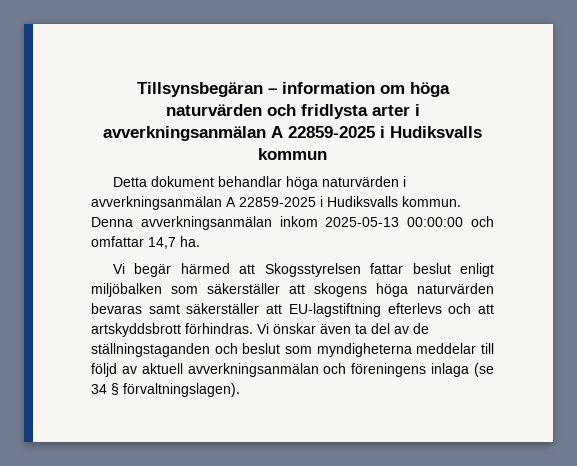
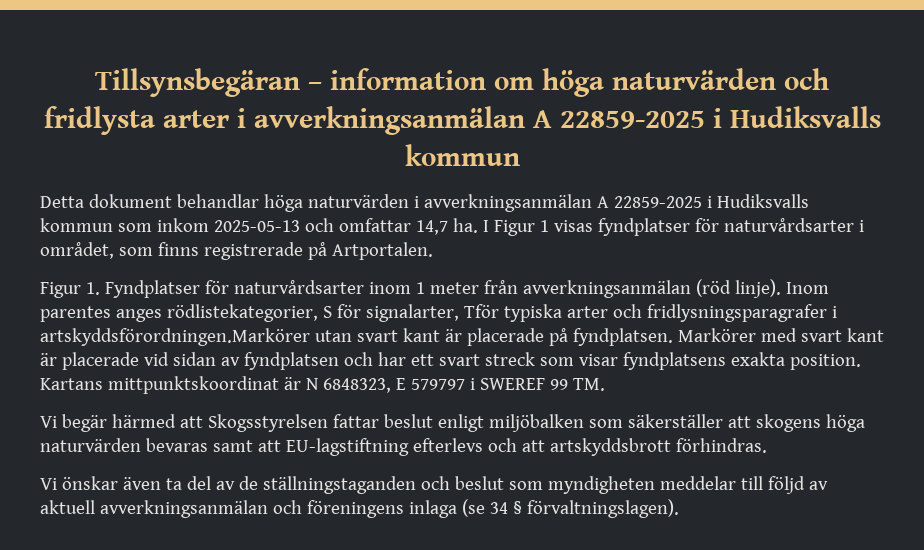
- Detta dokument behandlar höga naturvärden i avverkningsanmälan A 22859-2025 i Hudiksvalls kommun. Denna avverkningsanmälan inkom 2025-05-13 00:00:00 och omfattar 14,7 ha.
+ Detta dokument behandlar höga naturvärden i avverkningsanmälan A 22859-2025 i Hudiksvalls kommun som inkom 2025-05-13 och omfattar 14,7 ha. I Figur 1 visas fyndplatser för naturvårdsarter i området, som finns registrerade på Artportalen.
+ Figur 1. Fyndplatser för naturvårdsarter inom 1 meter från avverkningsanmälan (röd linje). Inom parentes anges rödlistekategorier, S för signalarter, Tför typiska arter och fridlysningsparagrafer i artskyddsförordningen.Markörer utan svart kant är placerade på fyndplatsen. Markörer med svart kant är placerade vid sidan av fyndplatsen och har ett svart streck som visar fyndplatsens exakta position. Kartans mittpunktskoordinat är N 6848323, E 579797 i SWEREF 99 TM.
- Vi begär härmed att Skogsstyrelsen fattar beslut enligt miljöbalken som säkerställer att skogens höga naturvärden bevaras samt säkerställer att EU-lagstiftning efterlevs och att artskyddsbrott förhindras. Vi önskar även ta del av de ställningstaganden och beslut som myndigheterna meddelar till följd av aktuell avverkningsanmälan och föreningens inlaga (se 34 § förvaltningslagen).
+ Vi begär härmed att Skogsstyrelsen fattar beslut enligt miljöbalken som säkerställer att skogens höga naturvärden bevaras samt att EU-lagstiftning efterlevs och att artskyddsbrott förhindras.
+ Vi önskar även ta del av de ställningstaganden och beslut som myndigheten meddelar till följd av aktuell avverkningsanmälan och föreningens inlaga (se 34 § förvaltningslagen).

